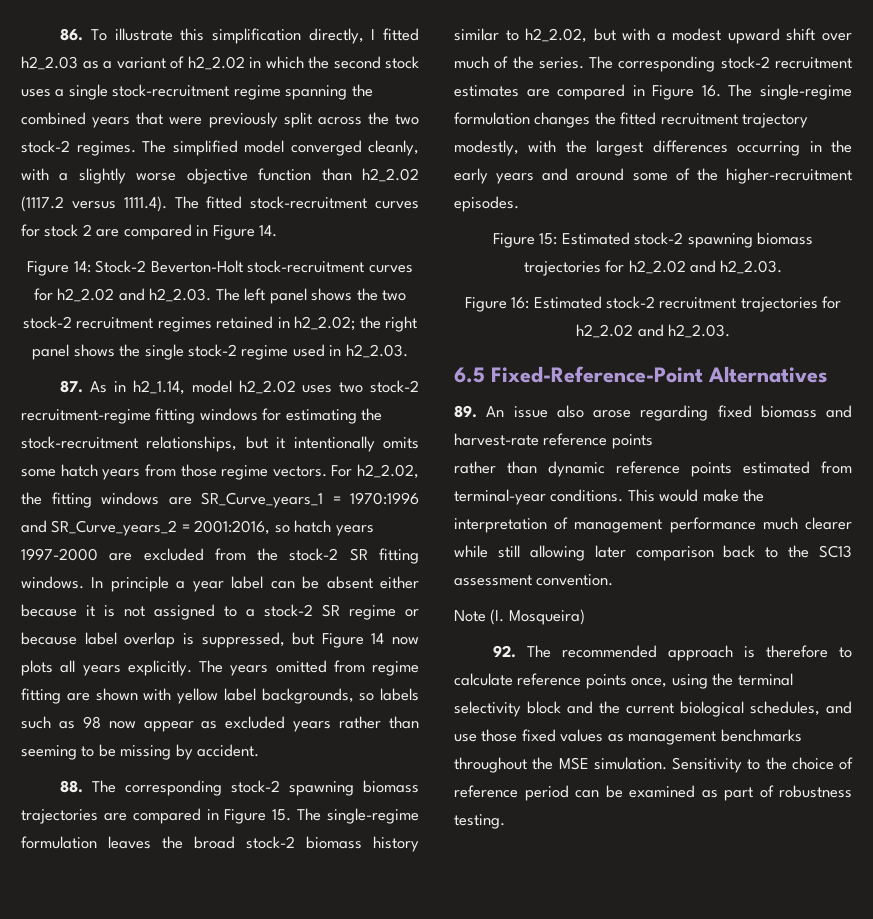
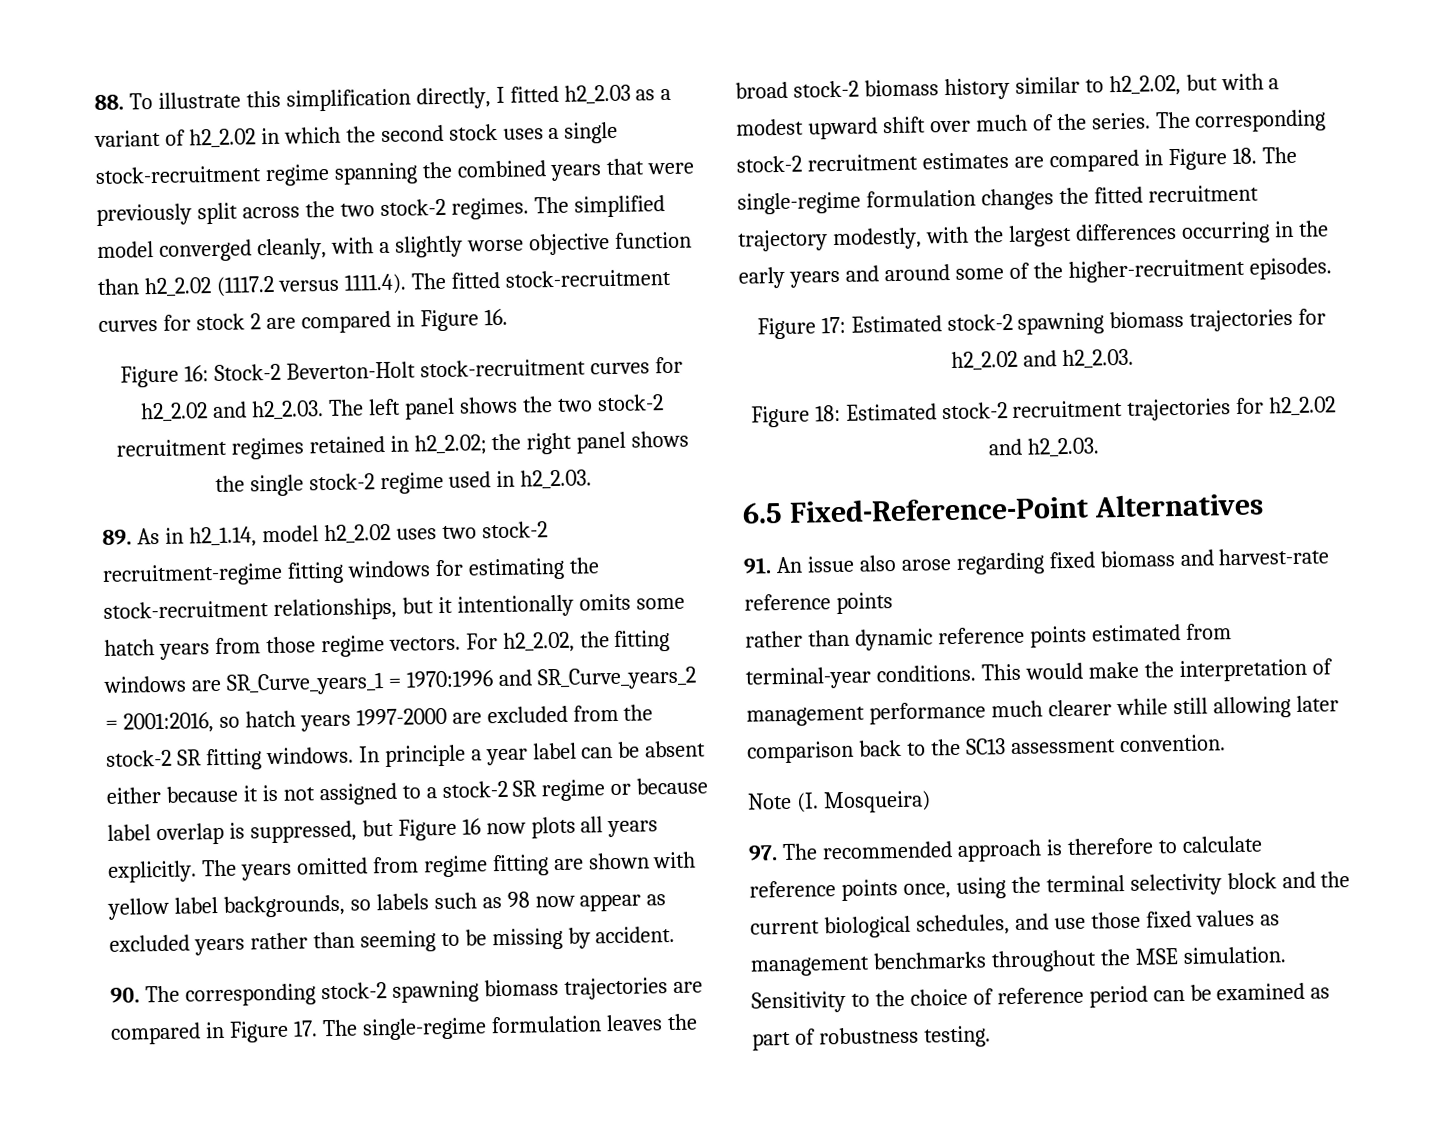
- 86. To illustrate this simplification directly, I fitted h2_2.03 as a variant of h2_2.02 in which the second stock uses a single stock-recruitment regime spanning the combined years that were previously split across the two stock-2 regimes.
+ 88. To illustrate this simplification directly, I fitted h2_2.03 as a variant of h2_2.02 in which the second stock uses a single stock-recruitment regime spanning the combined years that were previously split across the two stock-2 regimes.
- The simplified model converged cleanly, with a slightly worse objective function than h2_2.02 (1117.2 versus 1111.4). The fitted stock-recruitment curves for stock 2 are compared in Figure 14.
- Figure 14: Stock-2 Beverton-Holt stock-recruitment curves for h2_2.02 and h2_2.03. The left panel shows the two stock-2 recruitment regimes retained in h2_2.02; the right panel shows the single stock-2 regime used in h2_2.03.
+ The simplified model converged cleanly, with a slightly worse objective function than h2_2.02 (1117.2 versus 1111.4). The fitted stock-recruitment curves for stock 2 are compared in Figure 16.
+ Figure 16: Stock-2 Beverton-Holt stock-recruitment curves for h2_2.02 and h2_2.03. The left panel shows the two stock-2 recruitment regimes retained in h2_2.02; the right panel shows the single stock-2 regime used in h2_2.03.
- 87. As in h2_1.14, model h2_2.02 uses two stock-2 recruitment-regime fitting windows for estimating the stock-recruitment relationships, but it intentionally omits some hatch years from those regime vectors.
+ 89. As in h2_1.14, model h2_2.02 uses two stock-2 recruitment-regime fitting windows for estimating the stock-recruitment relationships, but it intentionally omits some hatch years from those regime vectors.
- In principle a year label can be absent either because it is not assigned to a stock-2 SR regime or because label overlap is suppressed, but Figure 14 now plots all years explicitly.
+ In principle a year label can be absent either because it is not assigned to a stock-2 SR regime or because label overlap is suppressed, but Figure 16 now plots all years explicitly.
- 88. The corresponding stock-2 spawning biomass trajectories are compared in Figure 15. The single-regime formulation leaves the broad stock-2 biomass history similar to h2_2.02, but with a modest upward shift over much of the series.
+ 90. The corresponding stock-2 spawning biomass trajectories are compared in Figure 17. The single-regime formulation leaves the broad stock-2 biomass history similar to h2_2.02, but with a modest upward shift over much of the series.
- The corresponding stock-2 recruitment estimates are compared in Figure 16. The single-regime formulation changes the fitted recruitment trajectory modestly, with the largest differences occurring in the early years and around some of the higher-recruitment episodes.
+ The corresponding stock-2 recruitment estimates are compared in Figure 18. The single-regime formulation changes the fitted recruitment trajectory modestly, with the largest differences occurring in the early years and around some of the higher-recruitment episodes.
- Figure 15: Estimated stock-2 spawning biomass trajectories for h2_2.02 and h2_2.03.
+ Figure 17: Estimated stock-2 spawning biomass trajectories for h2_2.02 and h2_2.03.
- Figure 16: Estimated stock-2 recruitment trajectories for h2_2.02 and h2_2.03.
+ Figure 18: Estimated stock-2 recruitment trajectories for h2_2.02 and h2_2.03.
- 89. An issue also arose regarding fixed biomass and harvest-rate reference points
+ 91. An issue also arose regarding fixed biomass and harvest-rate reference points
- 92. The recommended approach is therefore to calculate reference points once, using the terminal selectivity block and the current biological schedules, and use those fixed values as management benchmarks throughout the MSE simulation.
+ 97. The recommended approach is therefore to calculate reference points once, using the terminal selectivity block and the current biological schedules, and use those fixed values as management benchmarks throughout the MSE simulation.

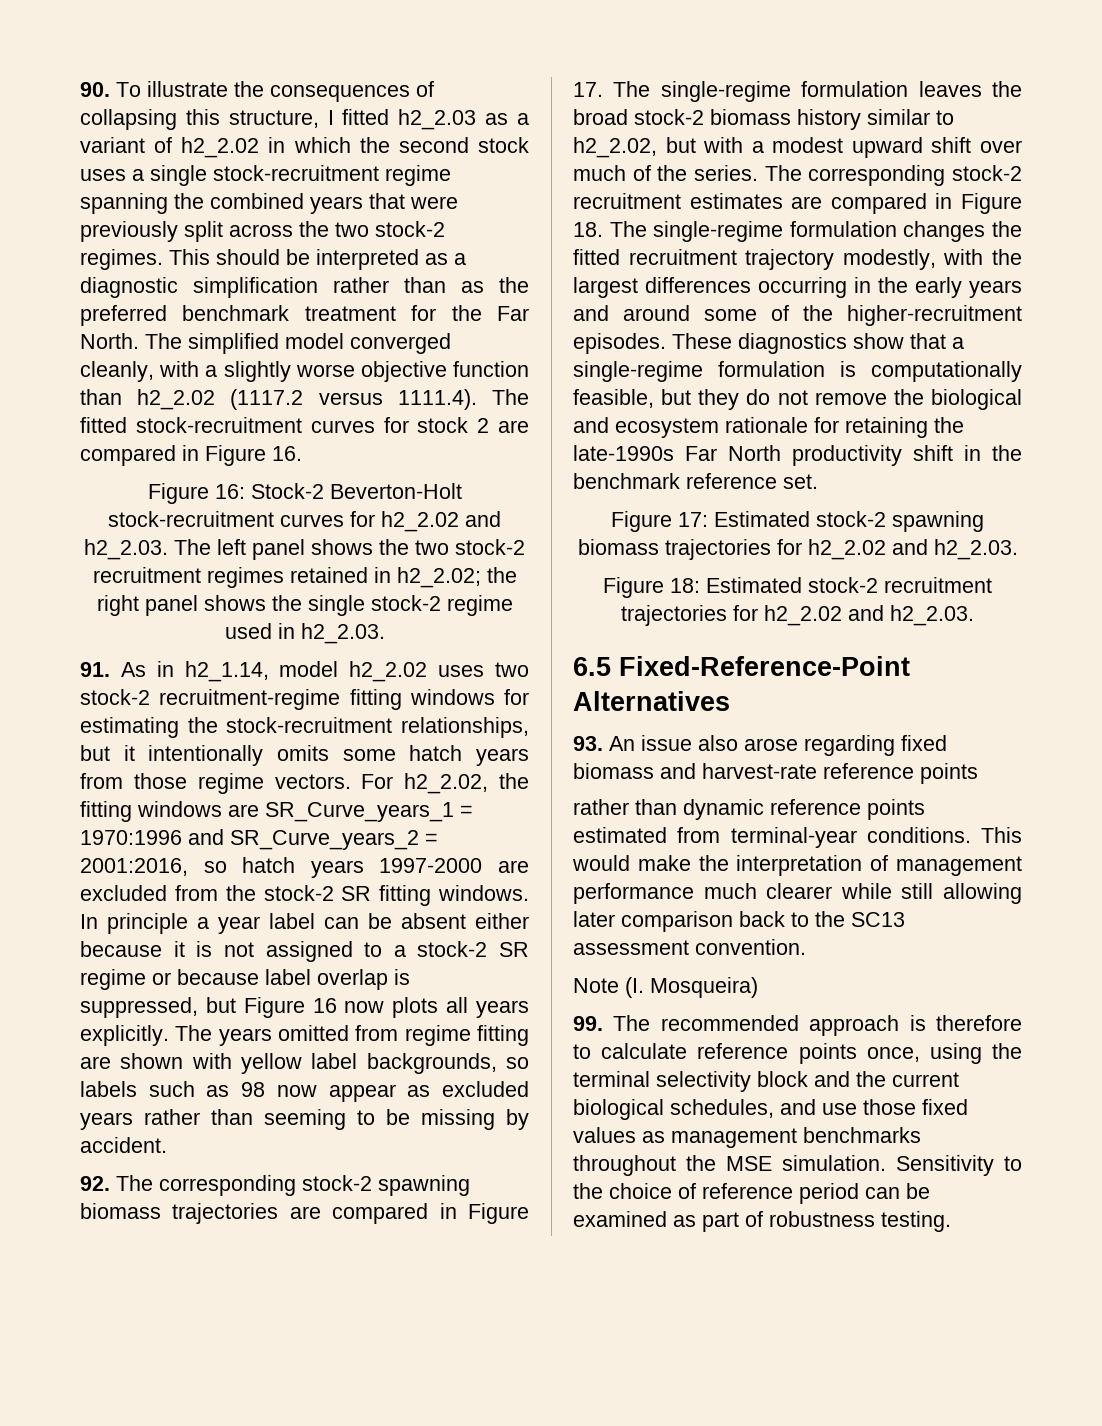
- 88. To illustrate this simplification directly, I fitted h2_2.03 as a variant of h2_2.02 in which the second stock uses a single stock-recruitment regime spanning the combined years that were previously split across the two stock-2 regimes.
+ 90. To illustrate the consequences of collapsing this structure, I fitted h2_2.03 as a variant of h2_2.02 in which the second stock uses a single stock-recruitment regime spanning the combined years that were previously split across the two stock-2 regimes.
+ This should be interpreted as a diagnostic simplification rather than as the preferred benchmark treatment for the Far North.
- 89. As in h2_1.14, model h2_2.02 uses two stock-2 recruitment-regime fitting windows for estimating the stock-recruitment relationships, but it intentionally omits some hatch years from those regime vectors.
+ 91. As in h2_1.14, model h2_2.02 uses two stock-2 recruitment-regime fitting windows for estimating the stock-recruitment relationships, but it intentionally omits some hatch years from those regime vectors.
- 90. The corresponding stock-2 spawning biomass trajectories are compared in Figure 17. The single-regime formulation leaves the broad stock-2 biomass history similar to h2_2.02, but with a modest upward shift over much of the series.
+ 92. The corresponding stock-2 spawning biomass trajectories are compared in Figure 17. The single-regime formulation leaves the broad stock-2 biomass history similar to h2_2.02, but with a modest upward shift over much of the series.
+ These diagnostics show that a single-regime formulation is computationally feasible, but they do not remove the biological and ecosystem rationale for retaining the late-1990s Far North productivity shift in the benchmark reference set.
- 91. An issue also arose regarding fixed biomass and harvest-rate reference points
+ 93. An issue also arose regarding fixed biomass and harvest-rate reference points
- 97. The recommended approach is therefore to calculate reference points once, using the terminal selectivity block and the current biological schedules, and use those fixed values as management benchmarks throughout the MSE simulation.
+ 99. The recommended approach is therefore to calculate reference points once, using the terminal selectivity block and the current biological schedules, and use those fixed values as management benchmarks throughout the MSE simulation.

